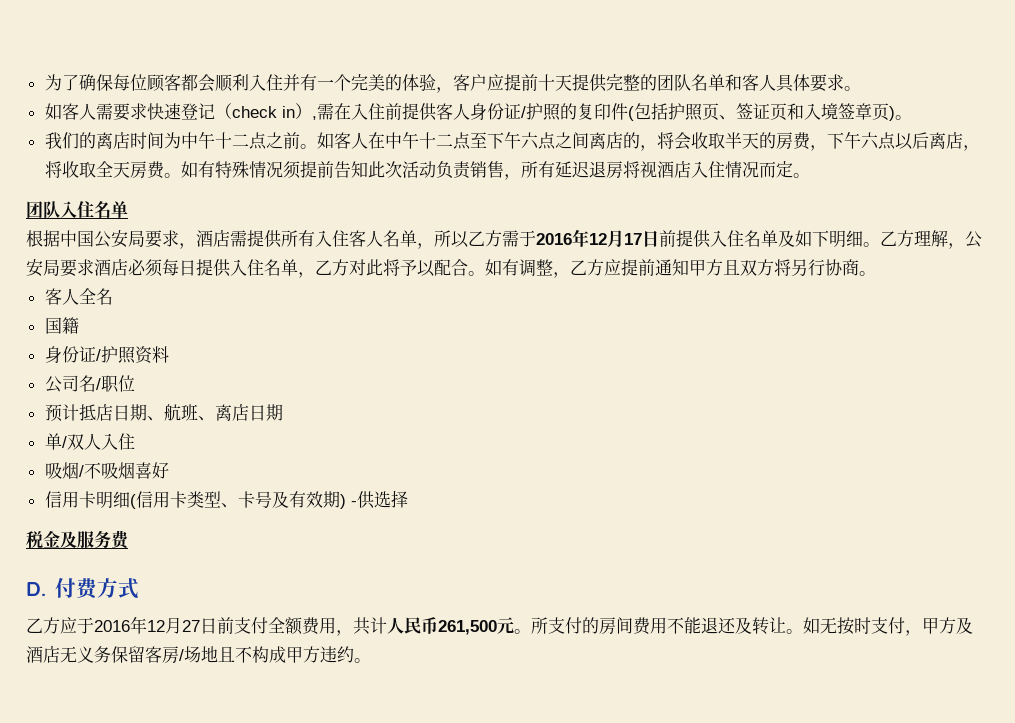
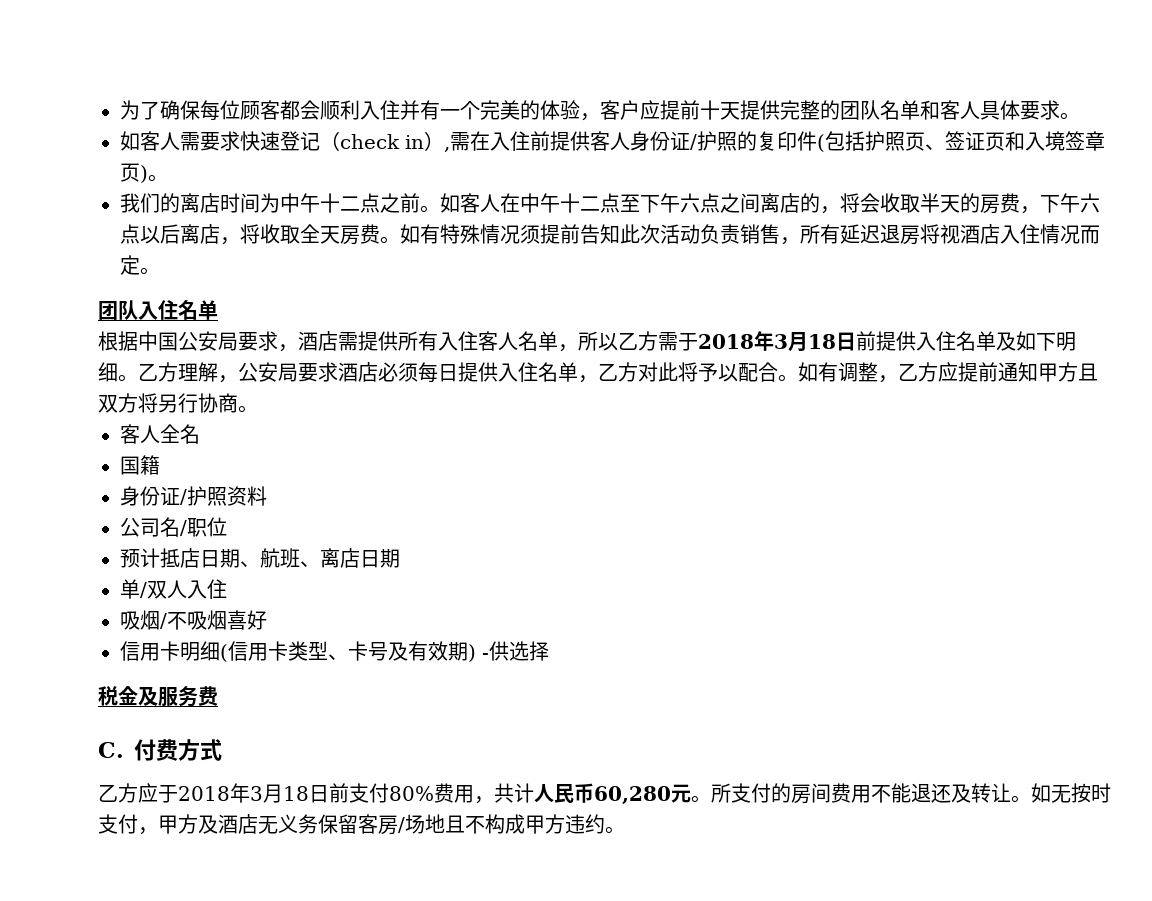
- 根据中国公安局要求，酒店需提供所有入住客人名单，所以乙方需于2016年12月17日前提供入住名单及如下明细。
+ 根据中国公安局要求，酒店需提供所有入住客人名单，所以乙方需于2018年3月18日前提供入住名单及如下明细。
- D.付费方式
+ C.付费方式
- 乙方应于2016年12月27日前支付全额费用，共计人民币261,500元。
+ 乙方应于2018年3月18日前支付80%费用，共计人民币60,280元。

